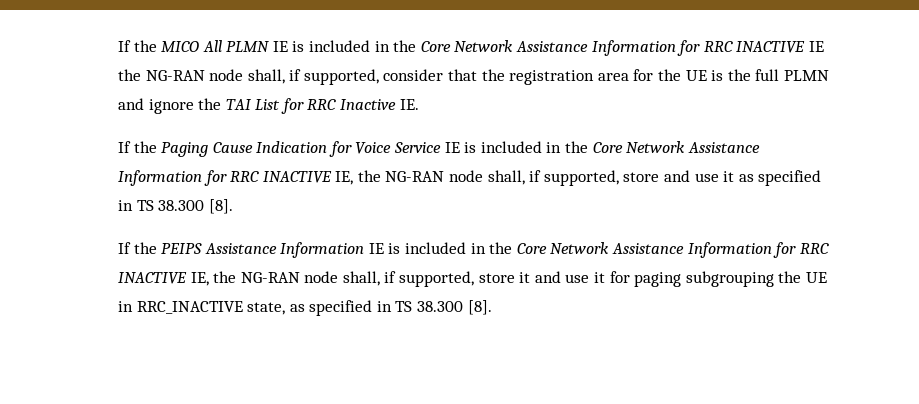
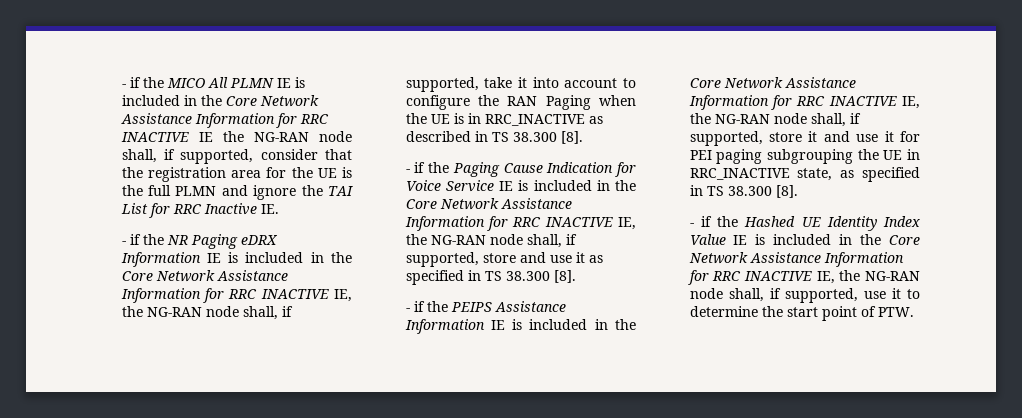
- If the MICO All PLMN IE is included in the Core Network Assistance Information for RRC INACTIVE IE the NG-RAN node shall, if supported, consider that the registration area for the UE is the full PLMN and ignore the TAI List for RRC Inactive IE.
+ - if the MICO All PLMN IE is included in the Core Network Assistance Information for RRC INACTIVE IE the NG-RAN node shall, if supported, consider that the registration area for the UE is the full PLMN and ignore the TAI List for RRC Inactive IE.
- If the Paging Cause Indication for Voice Service IE is included in the Core Network Assistance Information for RRC INACTIVE IE, the NG-RAN node shall, if supported, store and use it as specified in TS 38.300 [8].
+ - if the NR Paging eDRX Information IE is included in the Core Network Assistance Information for RRC INACTIVE IE, the NG-RAN node shall, if supported, take it into account to configure the RAN Paging when the UE is in RRC_INACTIVE as described in TS 38.300 [8].
+ - if the Paging Cause Indication for Voice Service IE is included in the Core Network Assistance Information for RRC INACTIVE IE, the NG-RAN node shall, if supported, store and use it as specified in TS 38.300 [8].
- If the PEIPS Assistance Information IE is included in the Core Network Assistance Information for RRC INACTIVE IE, the NG-RAN node shall, if supported, store it and use it for paging subgrouping the UE in RRC_INACTIVE state, as specified in TS 38.300 [8].
+ - if the PEIPS Assistance Information IE is included in the Core Network Assistance Information for RRC INACTIVE IE, the NG-RAN node shall, if supported, store it and use it for PEI paging subgrouping the UE in RRC_INACTIVE state, as specified in TS 38.300 [8].
+ - if the Hashed UE Identity Index Value IE is included in the Core Network Assistance Information for RRC INACTIVE IE, the NG-RAN node shall, if supported, use it to determine the start point of PTW.

